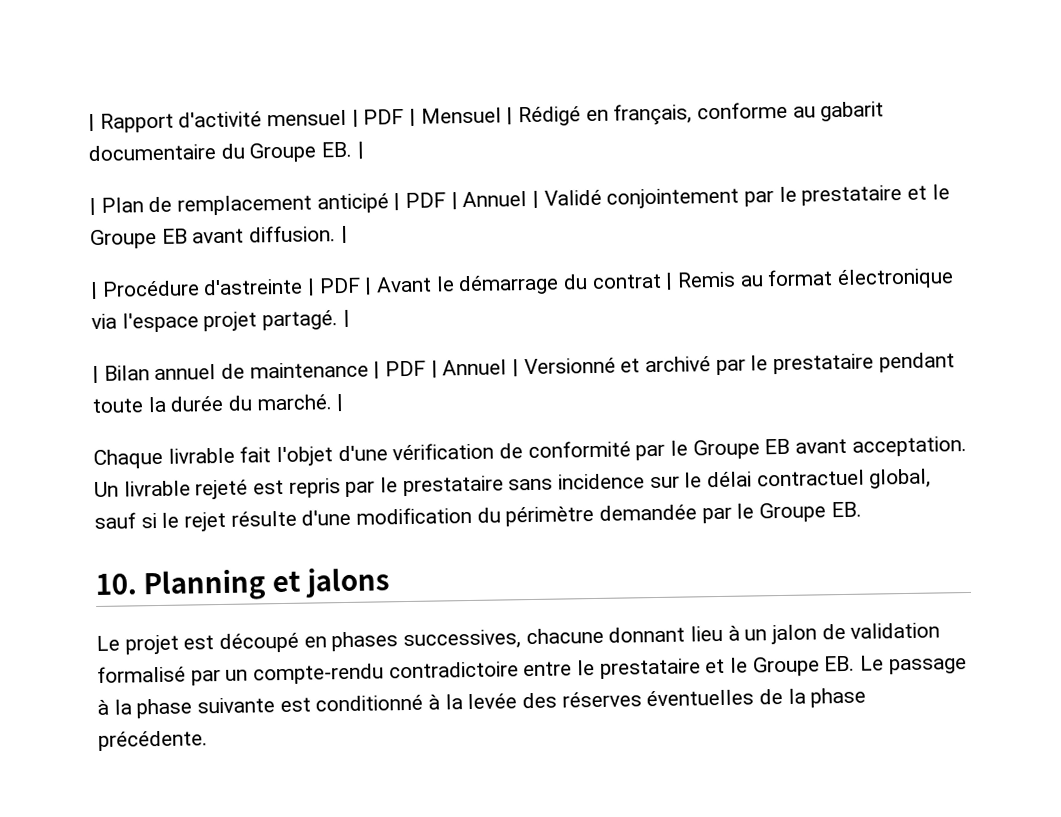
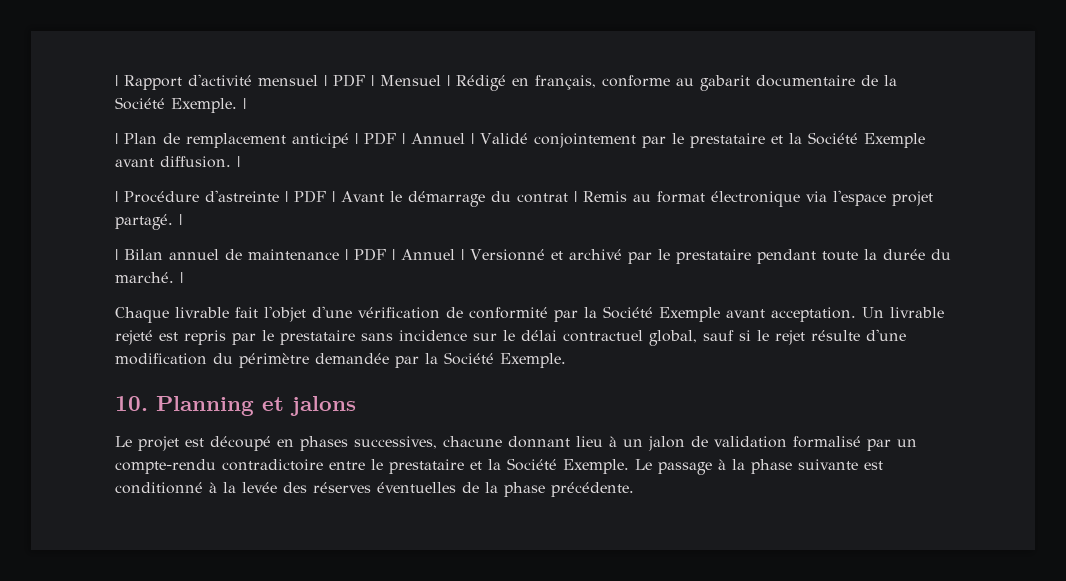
- | Rapport d'activité mensuel | PDF | Mensuel | Rédigé en français, conforme au gabarit documentaire du Groupe EB. |
+ | Rapport d'activité mensuel | PDF | Mensuel | Rédigé en français, conforme au gabarit documentaire de la Société Exemple. |
- | Plan de remplacement anticipé | PDF | Annuel | Validé conjointement par le prestataire et le Groupe EB avant diffusion.
+ | Plan de remplacement anticipé | PDF | Annuel | Validé conjointement par le prestataire et la Société Exemple avant diffusion.
- Chaque livrable fait l'objet d'une vérification de conformité par le Groupe EB avant acceptation.
+ Chaque livrable fait l'objet d'une vérification de conformité par la Société Exemple avant acceptation.
- Un livrable rejeté est repris par le prestataire sans incidence sur le délai contractuel global, sauf si le rejet résulte d'une modification du périmètre demandée par le Groupe EB.
+ Un livrable rejeté est repris par le prestataire sans incidence sur le délai contractuel global, sauf si le rejet résulte d'une modification du périmètre demandée par la Société Exemple.
- Le projet est découpé en phases successives, chacune donnant lieu à un jalon de validation formalisé par un compte-rendu contradictoire entre le prestataire et le Groupe EB. Le passage à la phase suivante est conditionné à la levée des réserves éventuelles de la phase précédente.
+ Le projet est découpé en phases successives, chacune donnant lieu à un jalon de validation formalisé par un compte-rendu contradictoire entre le prestataire et la Société Exemple. Le passage à la phase suivante est conditionné à la levée des réserves éventuelles de la phase précédente.

